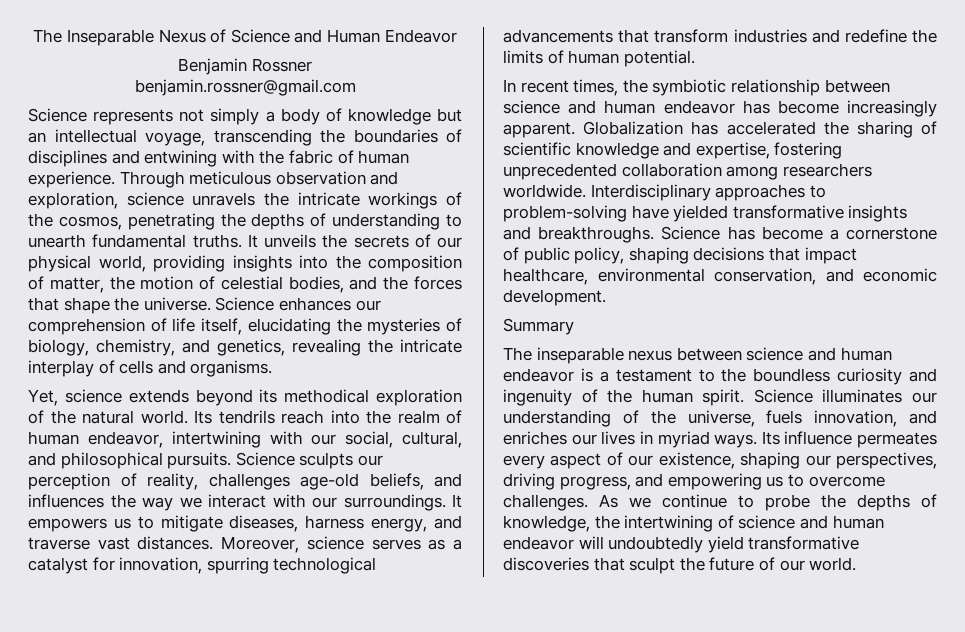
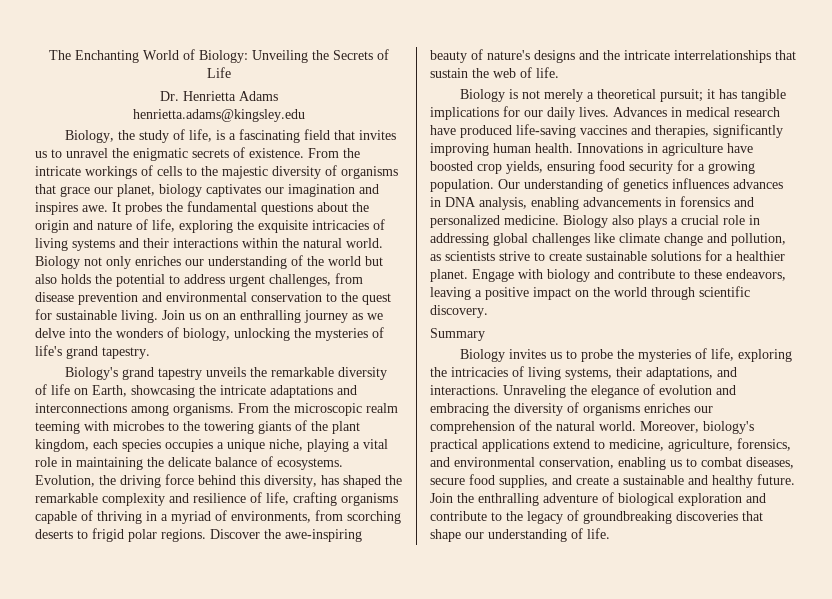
- The Inseparable Nexus of Science and Human Endeavor
- Benjamin Rossner
- benjamin.rossner@gmail.com
- Science represents not simply a body of knowledge but an intellectual voyage, transcending the boundaries of disciplines and entwining with the fabric of human experience. Through meticulous observation and exploration, science unravels the intricate workings of the cosmos, penetrating the depths of understanding to unearth fundamental truths. It unveils the secrets of our physical world, providing insights into the composition of matter, the motion of celestial bodies, and the forces that shape the universe. Science enhances our comprehension of life itself, elucidating the mysteries of biology, chemistry, and genetics, revealing the intricate interplay of cells and organisms.
- Yet, science extends beyond its methodical exploration of the natural world. Its tendrils reach into the realm of human endeavor, intertwining with our social, cultural, and philosophical pursuits. Science sculpts our perception of reality, challenges age-old beliefs, and influences the way we interact with our surroundings. It empowers us to mitigate diseases, harness energy, and traverse vast distances. Moreover, science serves as a catalyst for innovation, spurring technological advancements that transform industries and redefine the limits of human potential.
- In recent times, the symbiotic relationship between science and human endeavor has become increasingly apparent. Globalization has accelerated the sharing of scientific knowledge and expertise, fostering unprecedented collaboration among researchers worldwide. Interdisciplinary approaches to problem-solving have yielded transformative insights and breakthroughs. Science has become a cornerstone of public policy, shaping decisions that impact healthcare, environmental conservation, and economic development.
+ The Enchanting World of Biology: Unveiling the Secrets of Life
+ Dr. Henrietta Adams
+ henrietta.adams@kingsley.edu
+ Biology, the study of life, is a fascinating field that invites us to unravel the enigmatic secrets of existence. From the intricate workings of cells to the majestic diversity of organisms that grace our planet, biology captivates our imagination and inspires awe. It probes the fundamental questions about the origin and nature of life, exploring the exquisite intricacies of living systems and their interactions within the natural world. Biology not only enriches our understanding of the world but also holds the potential to address urgent challenges, from disease prevention and environmental conservation to the quest for sustainable living. Join us on an enthralling journey as we delve into the wonders of biology, unlocking the mysteries of life's grand tapestry.
+ Biology's grand tapestry unveils the remarkable diversity of life on Earth, showcasing the intricate adaptations and interconnections among organisms. From the microscopic realm teeming with microbes to the towering giants of the plant kingdom, each species occupies a unique niche, playing a vital role in maintaining the delicate balance of ecosystems. Evolution, the driving force behind this diversity, has shaped the remarkable complexity and resilience of life, crafting organisms capable of thriving in a myriad of environments, from scorching deserts to frigid polar regions. Discover the awe-inspiring beauty of nature's designs and the intricate interrelationships that sustain the web of life.
+ Biology is not merely a theoretical pursuit; it has tangible implications for our daily lives. Advances in medical research have produced life-saving vaccines and therapies, significantly improving human health. Innovations in agriculture have boosted crop yields, ensuring food security for a growing population. Our understanding of genetics influences advances in DNA analysis, enabling advancements in forensics and personalized medicine. Biology also plays a crucial role in addressing global challenges like climate change and pollution, as scientists strive to create sustainable solutions for a healthier planet. Engage with biology and contribute to these endeavors, leaving a positive impact on the world through scientific discovery.
  Summary
- The inseparable nexus between science and human endeavor is a testament to the boundless curiosity and ingenuity of the human spirit. Science illuminates our understanding of the universe, fuels innovation, and enriches our lives in myriad ways. Its influence permeates every aspect of our existence, shaping our perspectives, driving progress, and empowering us to overcome challenges. As we continue to probe the depths of knowledge, the intertwining of science and human endeavor will undoubtedly yield transformative discoveries that sculpt the future of our world.
+ Biology invites us to probe the mysteries of life, exploring the intricacies of living systems, their adaptations, and interactions. Unraveling the elegance of evolution and embracing the diversity of organisms enriches our comprehension of the natural world. Moreover, biology's practical applications extend to medicine, agriculture, forensics, and environmental conservation, enabling us to combat diseases, secure food supplies, and create a sustainable and healthy future. Join the enthralling adventure of biological exploration and contribute to the legacy of groundbreaking discoveries that shape our understanding of life.

